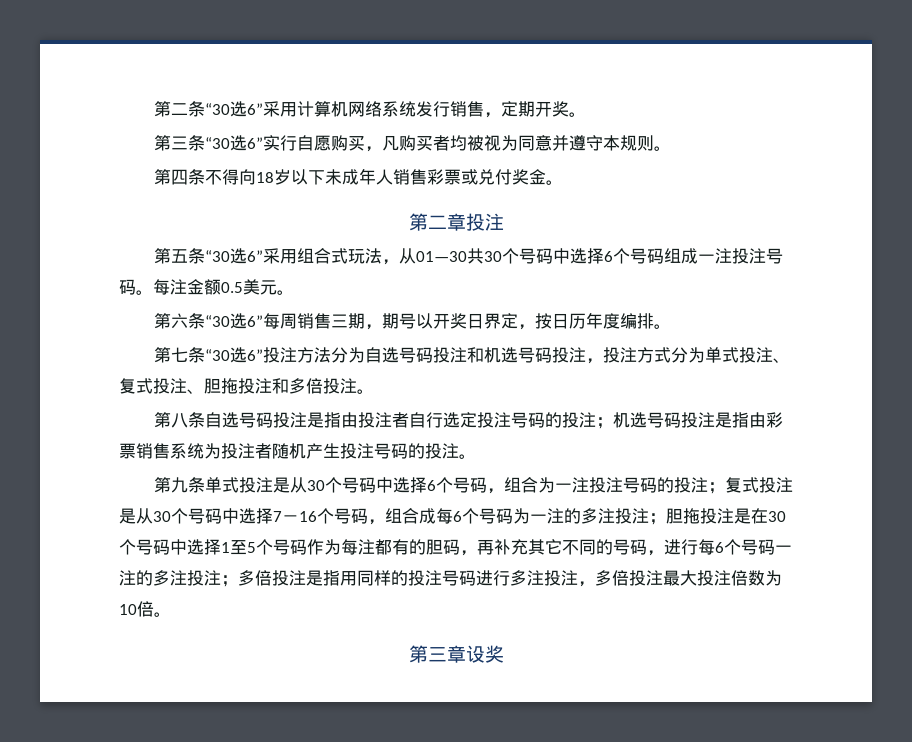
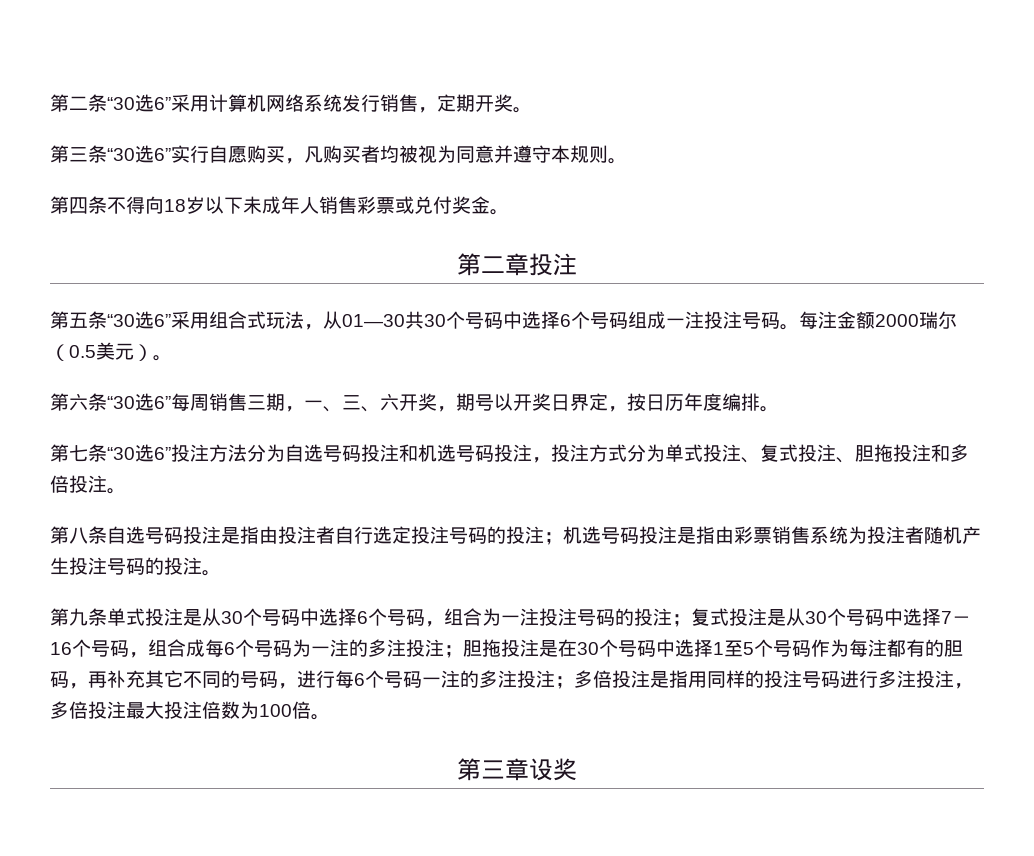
- 每注金额0.5美元。
+ 每注金额2000瑞尔（0.5美元）。
- 第六条“30选6”每周销售三期，期号以开奖日界定，按日历年度编排。
+ 第六条“30选6”每周销售三期，一、三、六开奖，期号以开奖日界定，按日历年度编排。
- 多倍投注是指用同样的投注号码进行多注投注，多倍投注最大投注倍数为10倍。
+ 多倍投注是指用同样的投注号码进行多注投注，多倍投注最大投注倍数为100倍。

